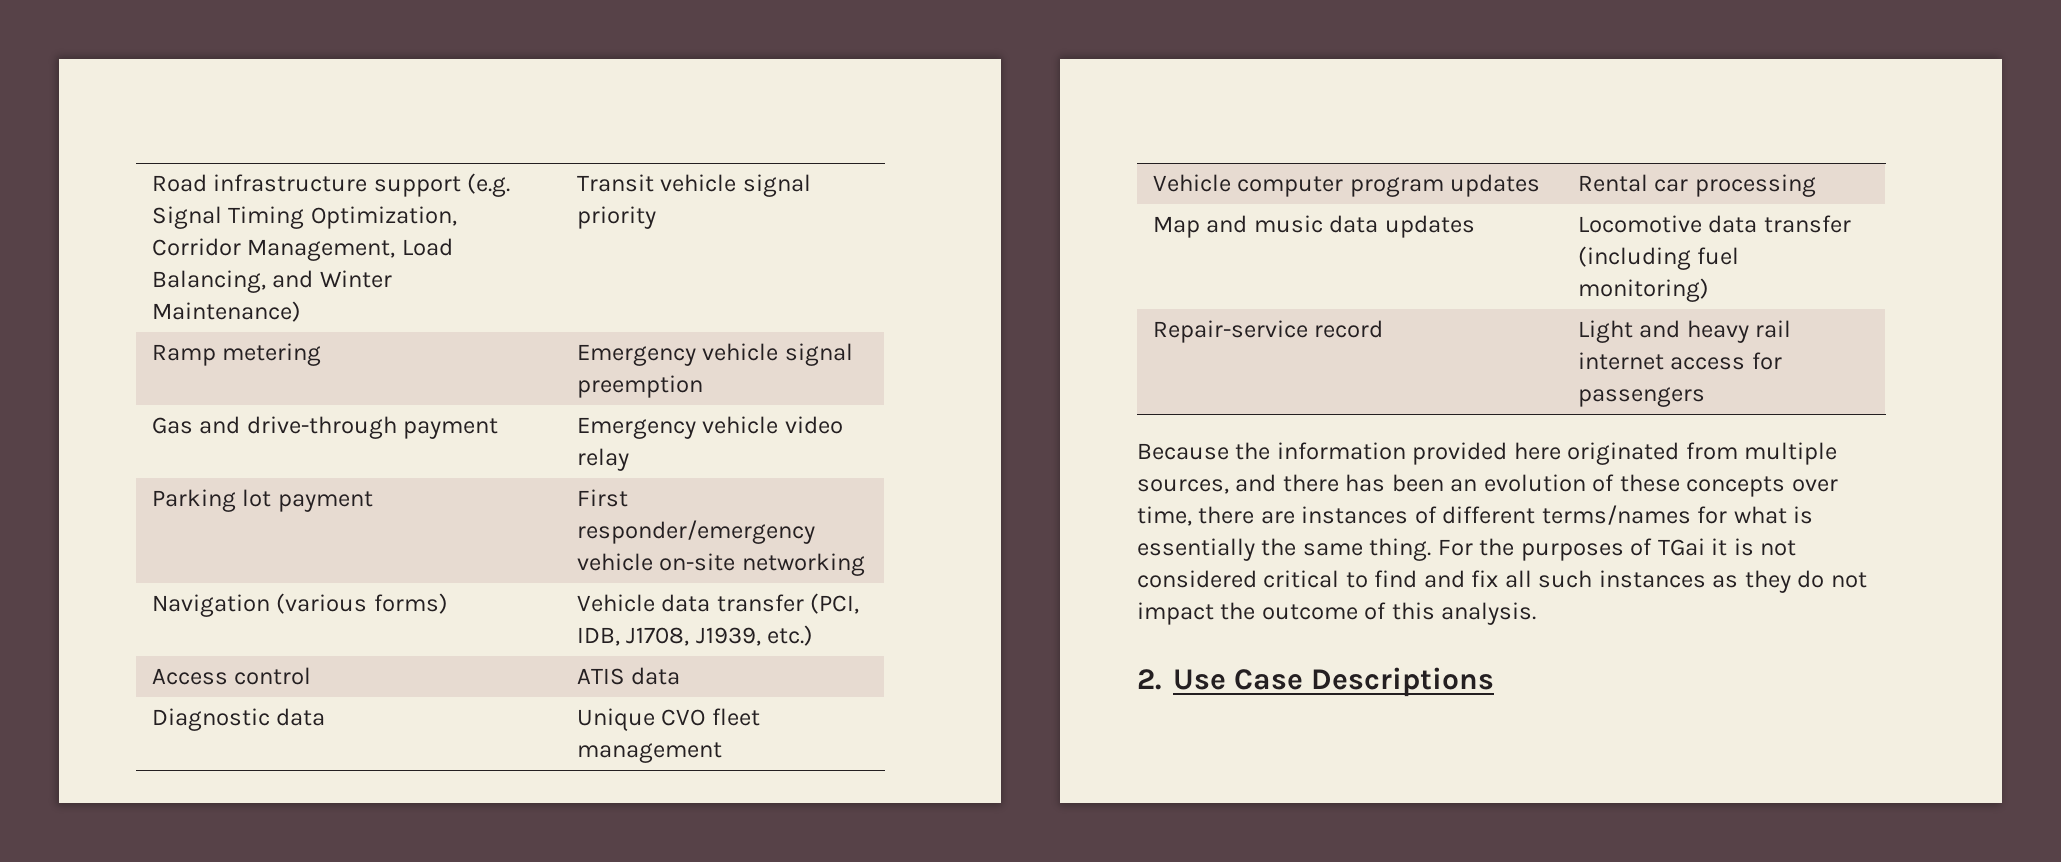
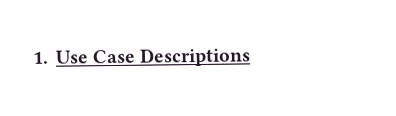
- Road infrastructure support (e.g. Signal Timing Optimization, Corridor Management, Load Balancing, and Winter Maintenance) | Transit vehicle signal priority
- Ramp metering | Emergency vehicle signal preemption
- Gas and drive-through payment | Emergency vehicle video relay
- Parking lot payment | First responder/emergency vehicle on-site networking
- Navigation (various forms) | Vehicle data transfer (PCI, IDB, J1708, J1939, etc.)
- Access control | ATIS data
- Diagnostic data | Unique CVO fleet management
- Vehicle computer program updates | Rental car processing
- Map and music data updates | Locomotive data transfer (including fuel monitoring)
- Repair-service record | Light and heavy rail internet access for passengers
- Because the information provided here originated from multiple sources, and there has been an evolution of these concepts over time, there are instances of different terms/names for what is essentially the same thing. For the purposes of TGai it is not considered critical to find and fix all such instances as they do not impact the outcome of this analysis.
- 2. Use Case Descriptions
+ 1. Use Case Descriptions

